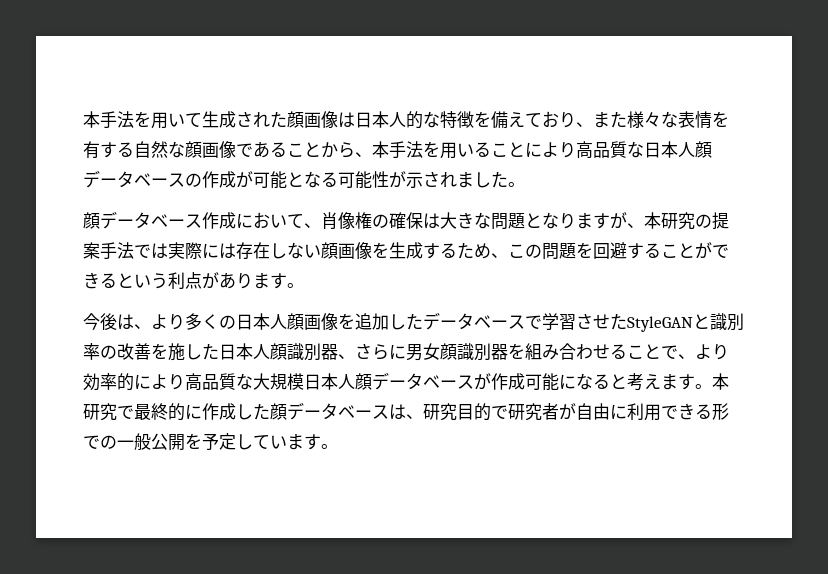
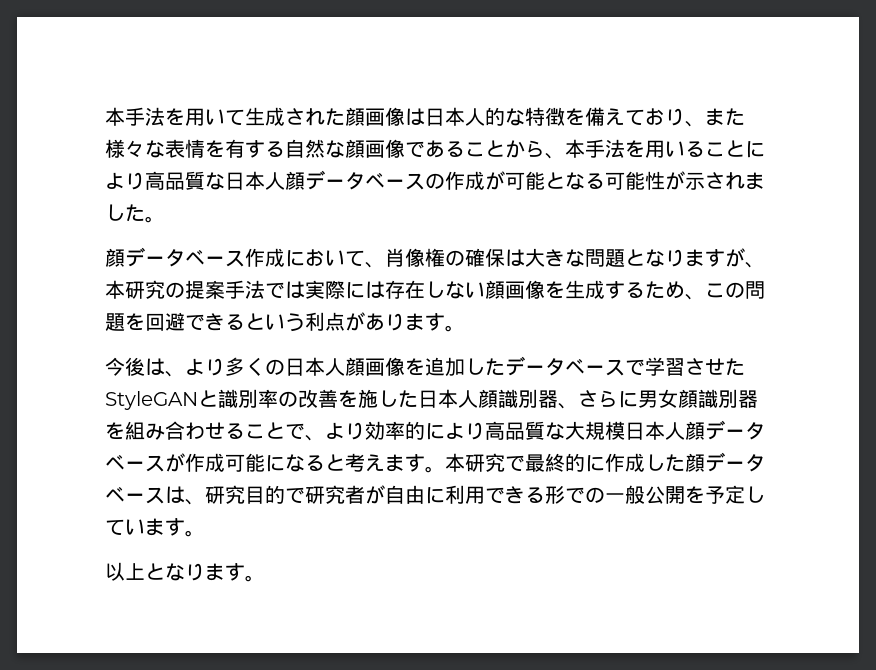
- 顔データベース作成において、肖像権の確保は大きな問題となりますが、本研究の提案手法では実際には存在しない顔画像を生成するため、この問題を回避することができるという利点があります。
+ 顔データベース作成において、肖像権の確保は大きな問題となりますが、本研究の提案手法では実際には存在しない顔画像を生成するため、この問題を回避できるという利点があります。
+ 以上となります。

